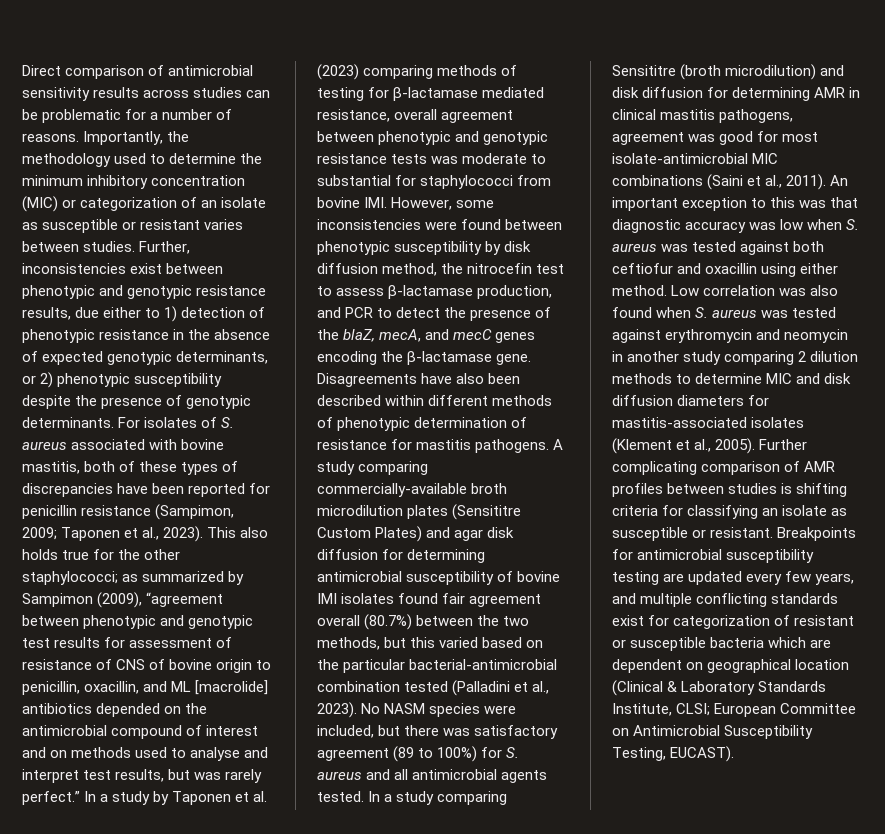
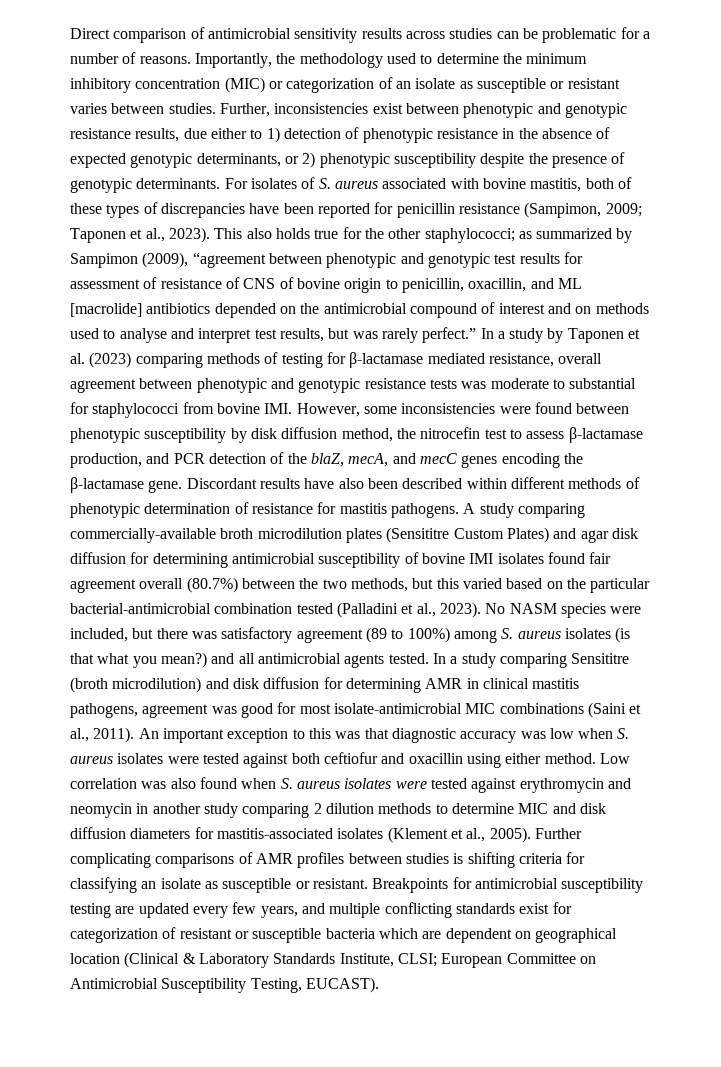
- In a study by Taponen et al. (2023) comparing methods of testing for β-lactamase mediated resistance, overall agreement between phenotypic and genotypic resistance tests was moderate to substantial for staphylococci from bovine IMI. However, some inconsistencies were found between phenotypic susceptibility by disk diffusion method, the nitrocefin test to assess β-lactamase production, and PCR to detect the presence of the blaZ, mecA, and mecC genes encoding the β-lactamase gene.
+ In a study by Taponen et al. (2023) comparing methods of testing for β-lactamase mediated resistance, overall agreement between phenotypic and genotypic resistance tests was moderate to substantial for staphylococci from bovine IMI. However, some inconsistencies were found between phenotypic susceptibility by disk diffusion method, the nitrocefin test to assess β-lactamase production, and PCR detection of the blaZ, mecA, and mecC genes encoding the β-lactamase gene.
- Disagreements have also been described within different methods of phenotypic determination of resistance for mastitis pathogens.
+ Discordant results have also been described within different methods of phenotypic determination of resistance for mastitis pathogens.
- No NASM species were included, but there was satisfactory agreement (89 to 100%) for S. aureus and all antimicrobial agents tested.
+ No NASM species were included, but there was satisfactory agreement (89 to 100%) among S. aureus isolates (is that what you mean?) and all antimicrobial agents tested.
- An important exception to this was that diagnostic accuracy was low when S. aureus was tested against both ceftiofur and oxacillin using either method.
+ An important exception to this was that diagnostic accuracy was low when S. aureus isolates were tested against both ceftiofur and oxacillin using either method.
- Low correlation was also found when S. aureus was tested against erythromycin and neomycin in another study comparing 2 dilution methods to determine MIC and disk diffusion diameters for mastitis-associated isolates (Klement et al., 2005).
+ Low correlation was also found when S. aureus isolates were tested against erythromycin and neomycin in another study comparing 2 dilution methods to determine MIC and disk diffusion diameters for mastitis-associated isolates (Klement et al., 2005).
- Further complicating comparison of AMR profiles between studies is shifting criteria for classifying an isolate as susceptible or resistant.
+ Further complicating comparisons of AMR profiles between studies is shifting criteria for classifying an isolate as susceptible or resistant.

